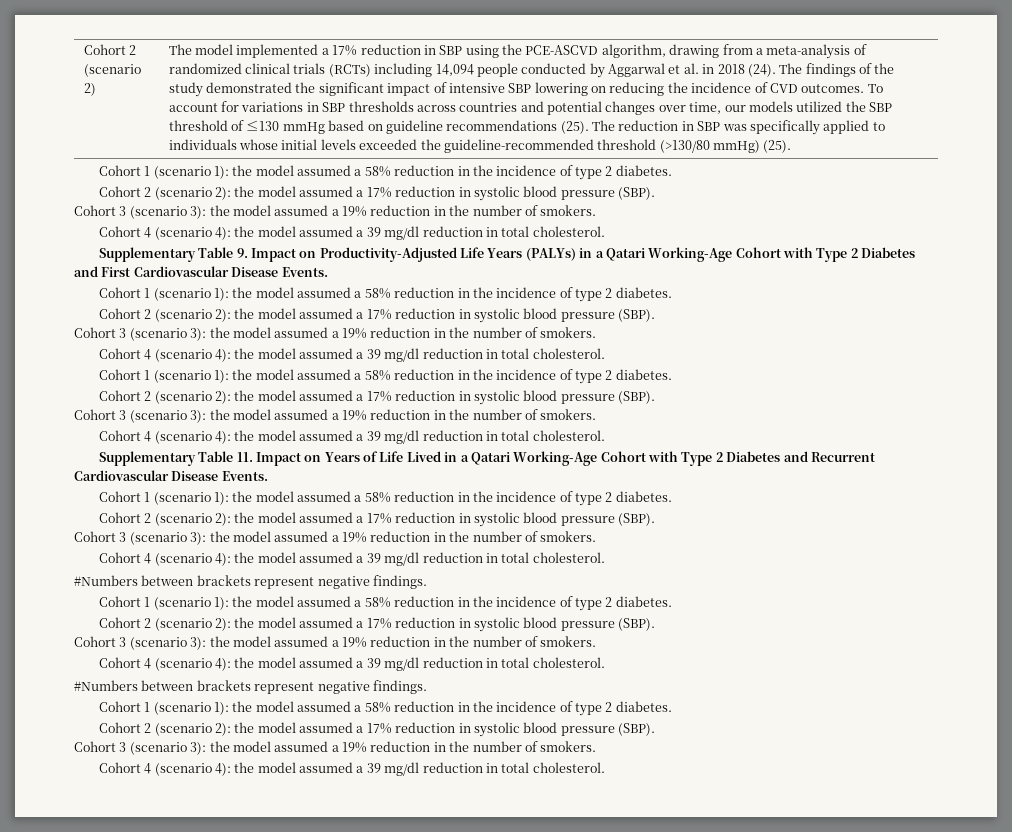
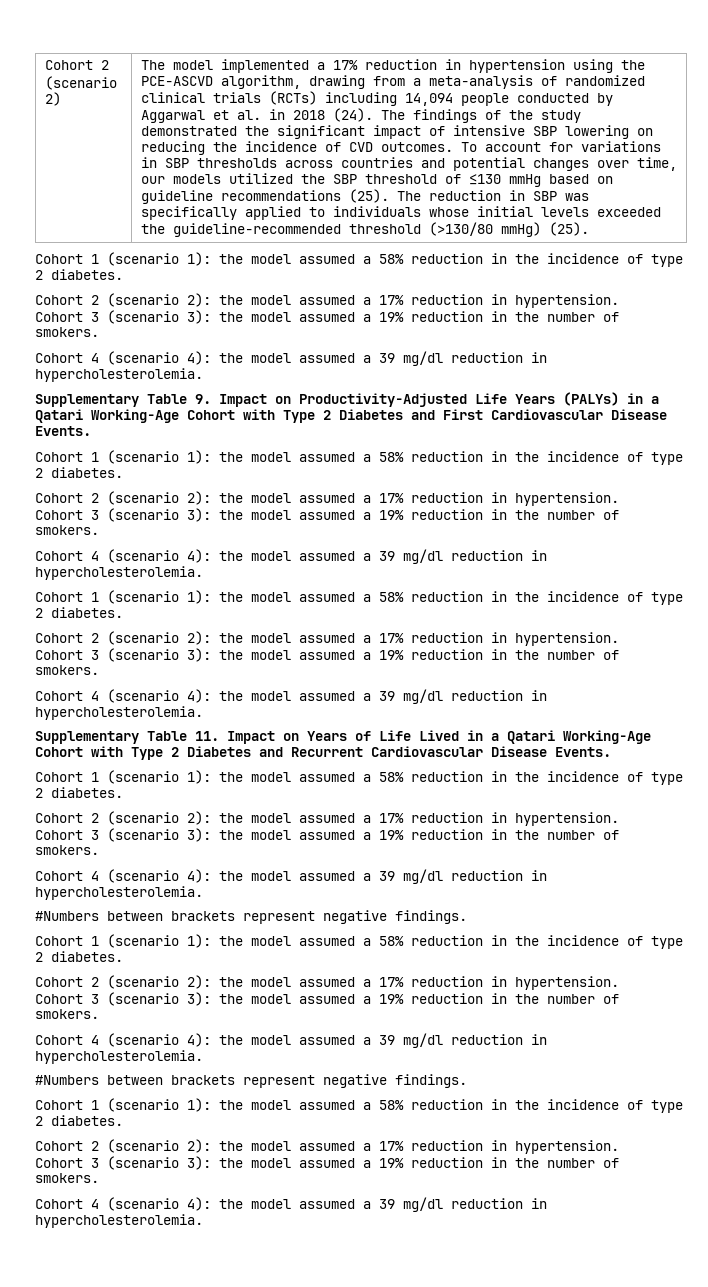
- The model implemented a 17% reduction in SBP using the PCE-ASCVD algorithm, drawing from a meta-analysis of randomized clinical trials (RCTs) including 14,094 people conducted by Aggarwal et al. in 2018 (24).
+ The model implemented a 17% reduction in hypertension using the PCE-ASCVD algorithm, drawing from a meta-analysis of randomized clinical trials (RCTs) including 14,094 people conducted by Aggarwal et al. in 2018 (24).
  The reduction in SBP was specifically applied to individuals whose initial levels exceeded the guideline-recommended threshold (>130/80 mmHg) (25).
  Cohort 1 (scenario 1): the model assumed a 58% reduction in the incidence of type 2 diabetes.
- Cohort 2 (scenario 2): the model assumed a 17% reduction in systolic blood pressure (SBP).
+ Cohort 2 (scenario 2): the model assumed a 17% reduction in hypertension.
  Cohort 3 (scenario 3): the model assumed a 19% reduction in the number of smokers.
- Cohort 4 (scenario 4): the model assumed a 39 mg/dl reduction in total cholesterol.
+ Cohort 4 (scenario 4): the model assumed a 39 mg/dl reduction in hypercholesterolemia.
  Supplementary Table 9. Impact on Productivity-Adjusted Life Years (PALYs) in a Qatari Working-Age Cohort with Type 2 Diabetes and First Cardiovascular Disease Events.
  Cohort 1 (scenario 1): the model assumed a 58% reduction in the incidence of type 2 diabetes.
- Cohort 2 (scenario 2): the model assumed a 17% reduction in systolic blood pressure (SBP).
+ Cohort 2 (scenario 2): the model assumed a 17% reduction in hypertension.
  Cohort 3 (scenario 3): the model assumed a 19% reduction in the number of smokers.
- Cohort 4 (scenario 4): the model assumed a 39 mg/dl reduction in total cholesterol.
+ Cohort 4 (scenario 4): the model assumed a 39 mg/dl reduction in hypercholesterolemia.
  Cohort 1 (scenario 1): the model assumed a 58% reduction in the incidence of type 2 diabetes.
- Cohort 2 (scenario 2): the model assumed a 17% reduction in systolic blood pressure (SBP).
+ Cohort 2 (scenario 2): the model assumed a 17% reduction in hypertension.
  Cohort 3 (scenario 3): the model assumed a 19% reduction in the number of smokers.
- Cohort 4 (scenario 4): the model assumed a 39 mg/dl reduction in total cholesterol.
+ Cohort 4 (scenario 4): the model assumed a 39 mg/dl reduction in hypercholesterolemia.
  Supplementary Table 11. Impact on Years of Life Lived in a Qatari Working-Age Cohort with Type 2 Diabetes and Recurrent Cardiovascular Disease Events.
  Cohort 1 (scenario 1): the model assumed a 58% reduction in the incidence of type 2 diabetes.
- Cohort 2 (scenario 2): the model assumed a 17% reduction in systolic blood pressure (SBP).
+ Cohort 2 (scenario 2): the model assumed a 17% reduction in hypertension.
  Cohort 3 (scenario 3): the model assumed a 19% reduction in the number of smokers.
- Cohort 4 (scenario 4): the model assumed a 39 mg/dl reduction in total cholesterol.
+ Cohort 4 (scenario 4): the model assumed a 39 mg/dl reduction in hypercholesterolemia.
  #Numbers between brackets represent negative findings.
  Cohort 1 (scenario 1): the model assumed a 58% reduction in the incidence of type 2 diabetes.
- Cohort 2 (scenario 2): the model assumed a 17% reduction in systolic blood pressure (SBP).
+ Cohort 2 (scenario 2): the model assumed a 17% reduction in hypertension.
  Cohort 3 (scenario 3): the model assumed a 19% reduction in the number of smokers.
- Cohort 4 (scenario 4): the model assumed a 39 mg/dl reduction in total cholesterol.
+ Cohort 4 (scenario 4): the model assumed a 39 mg/dl reduction in hypercholesterolemia.
  #Numbers between brackets represent negative findings.
  Cohort 1 (scenario 1): the model assumed a 58% reduction in the incidence of type 2 diabetes.
- Cohort 2 (scenario 2): the model assumed a 17% reduction in systolic blood pressure (SBP).
+ Cohort 2 (scenario 2): the model assumed a 17% reduction in hypertension.
  Cohort 3 (scenario 3): the model assumed a 19% reduction in the number of smokers.
- Cohort 4 (scenario 4): the model assumed a 39 mg/dl reduction in total cholesterol.
+ Cohort 4 (scenario 4): the model assumed a 39 mg/dl reduction in hypercholesterolemia.

